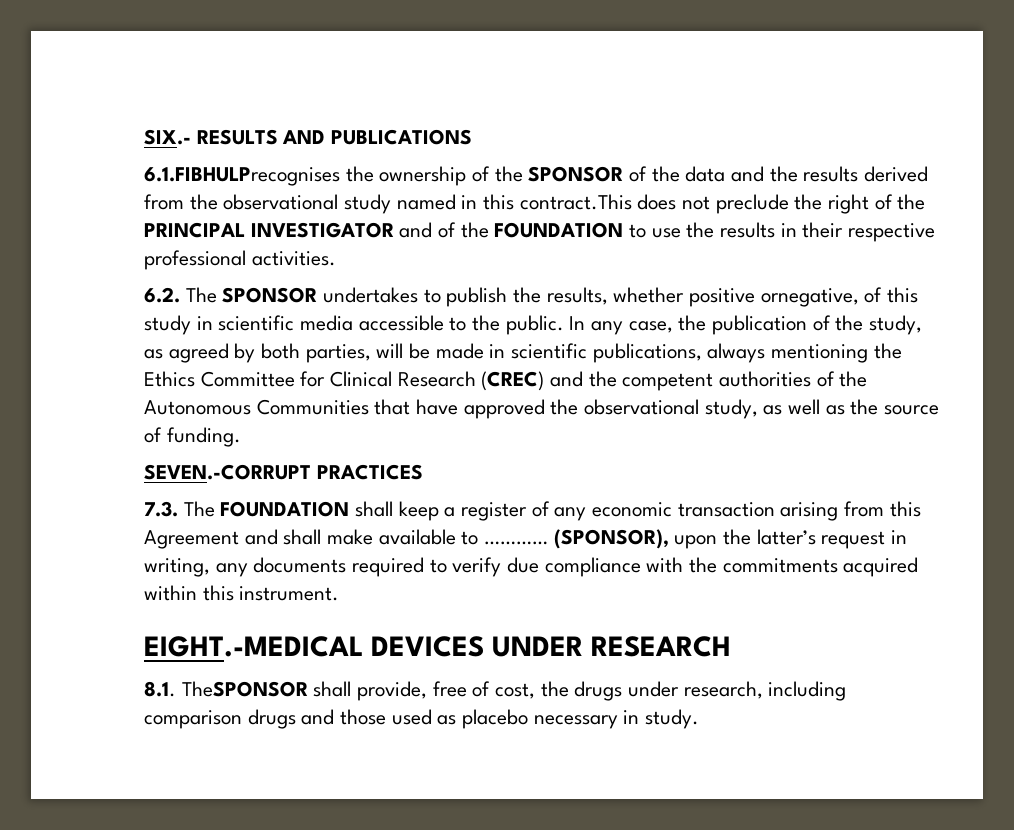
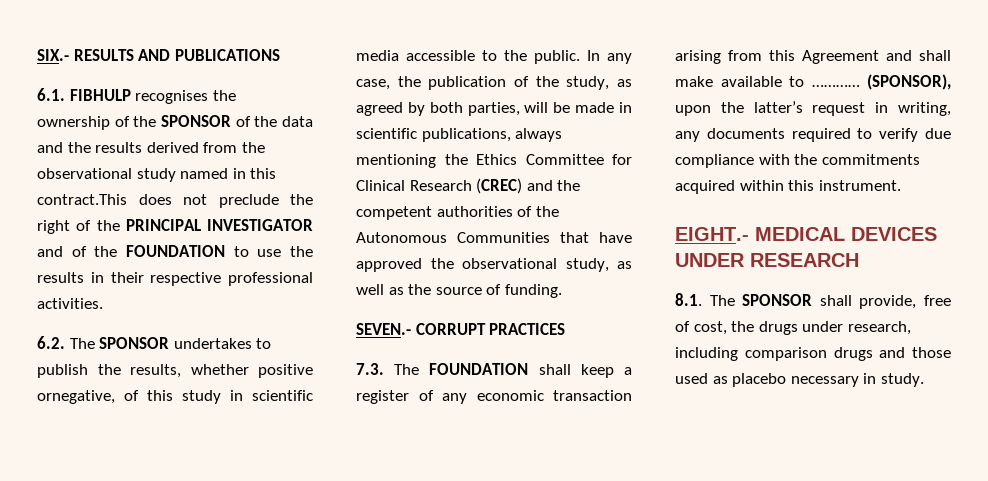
- 6.1.FIBHULPrecognises the ownership of the SPONSOR of the data and the results derived from the observational study named in this contract.This does not preclude the right of the PRINCIPAL INVESTIGATOR and of the FOUNDATION to use the results in their respective professional activities.
+ 6.1. FIBHULP recognises the ownership of the SPONSOR of the data and the results derived from the observational study named in this contract.This does not preclude the right of the PRINCIPAL INVESTIGATOR and of the FOUNDATION to use the results in their respective professional activities.
- SEVEN.-CORRUPT PRACTICES
+ SEVEN.- CORRUPT PRACTICES
- EIGHT.-MEDICAL DEVICES UNDER RESEARCH
+ EIGHT.- MEDICAL DEVICES UNDER RESEARCH
- 8.1. TheSPONSOR shall provide, free of cost, the drugs under research, including comparison drugs and those used as placebo necessary in study.
+ 8.1. The SPONSOR shall provide, free of cost, the drugs under research, including comparison drugs and those used as placebo necessary in study.

